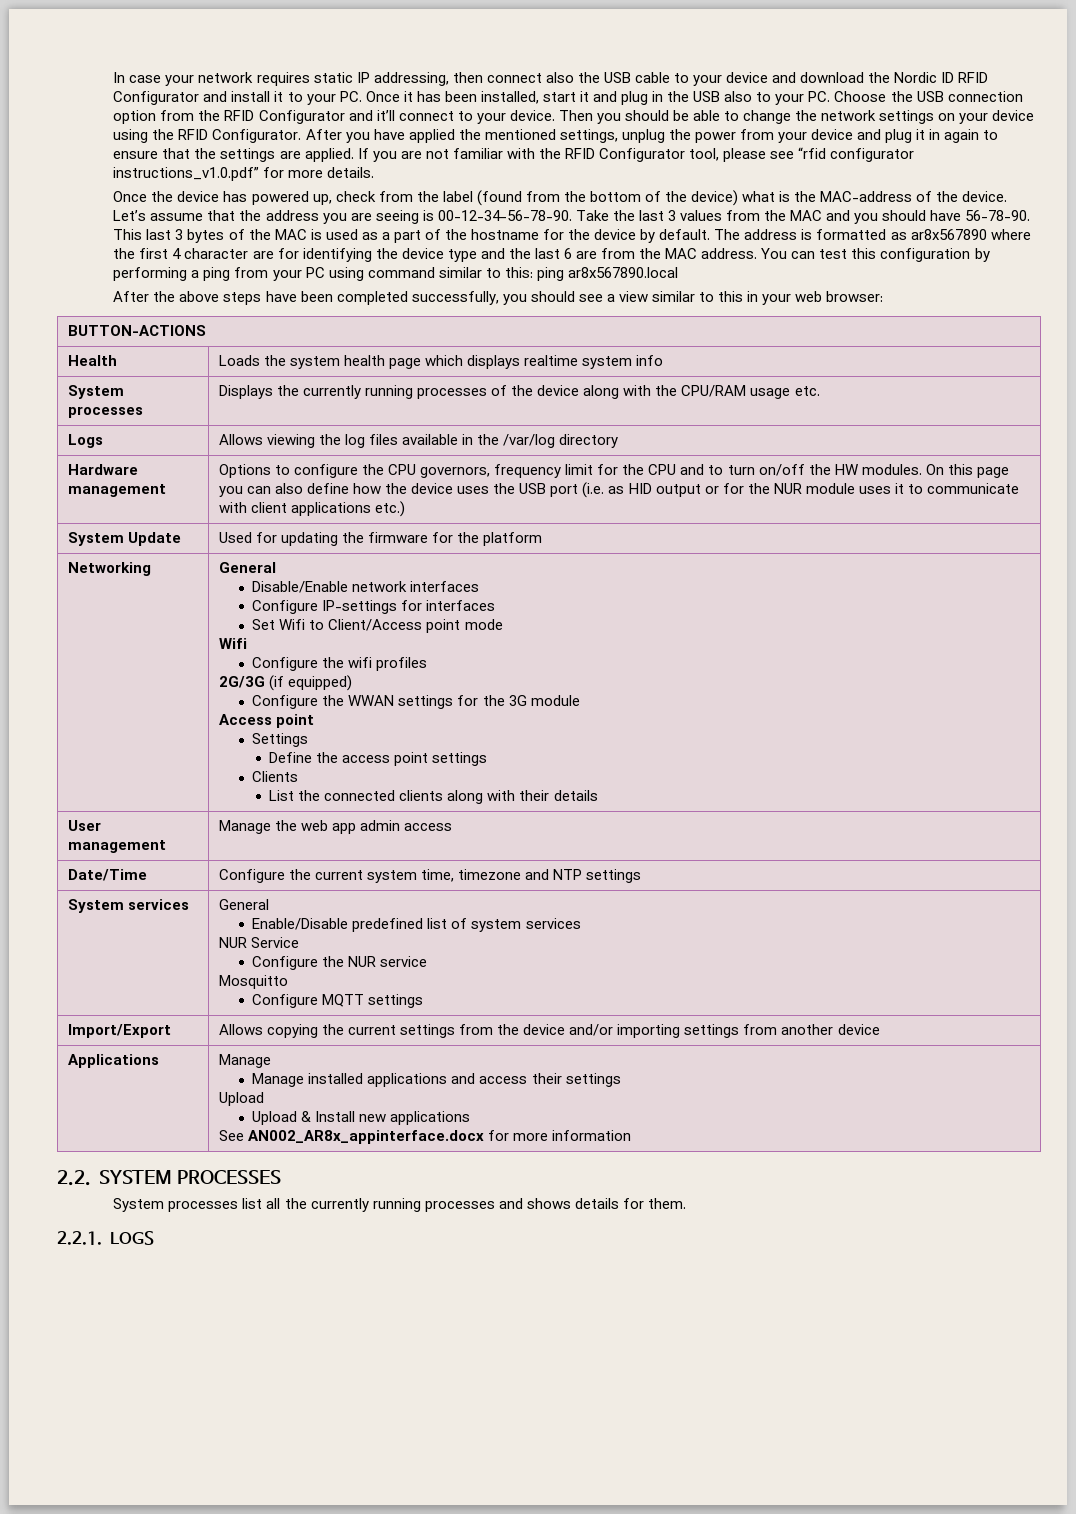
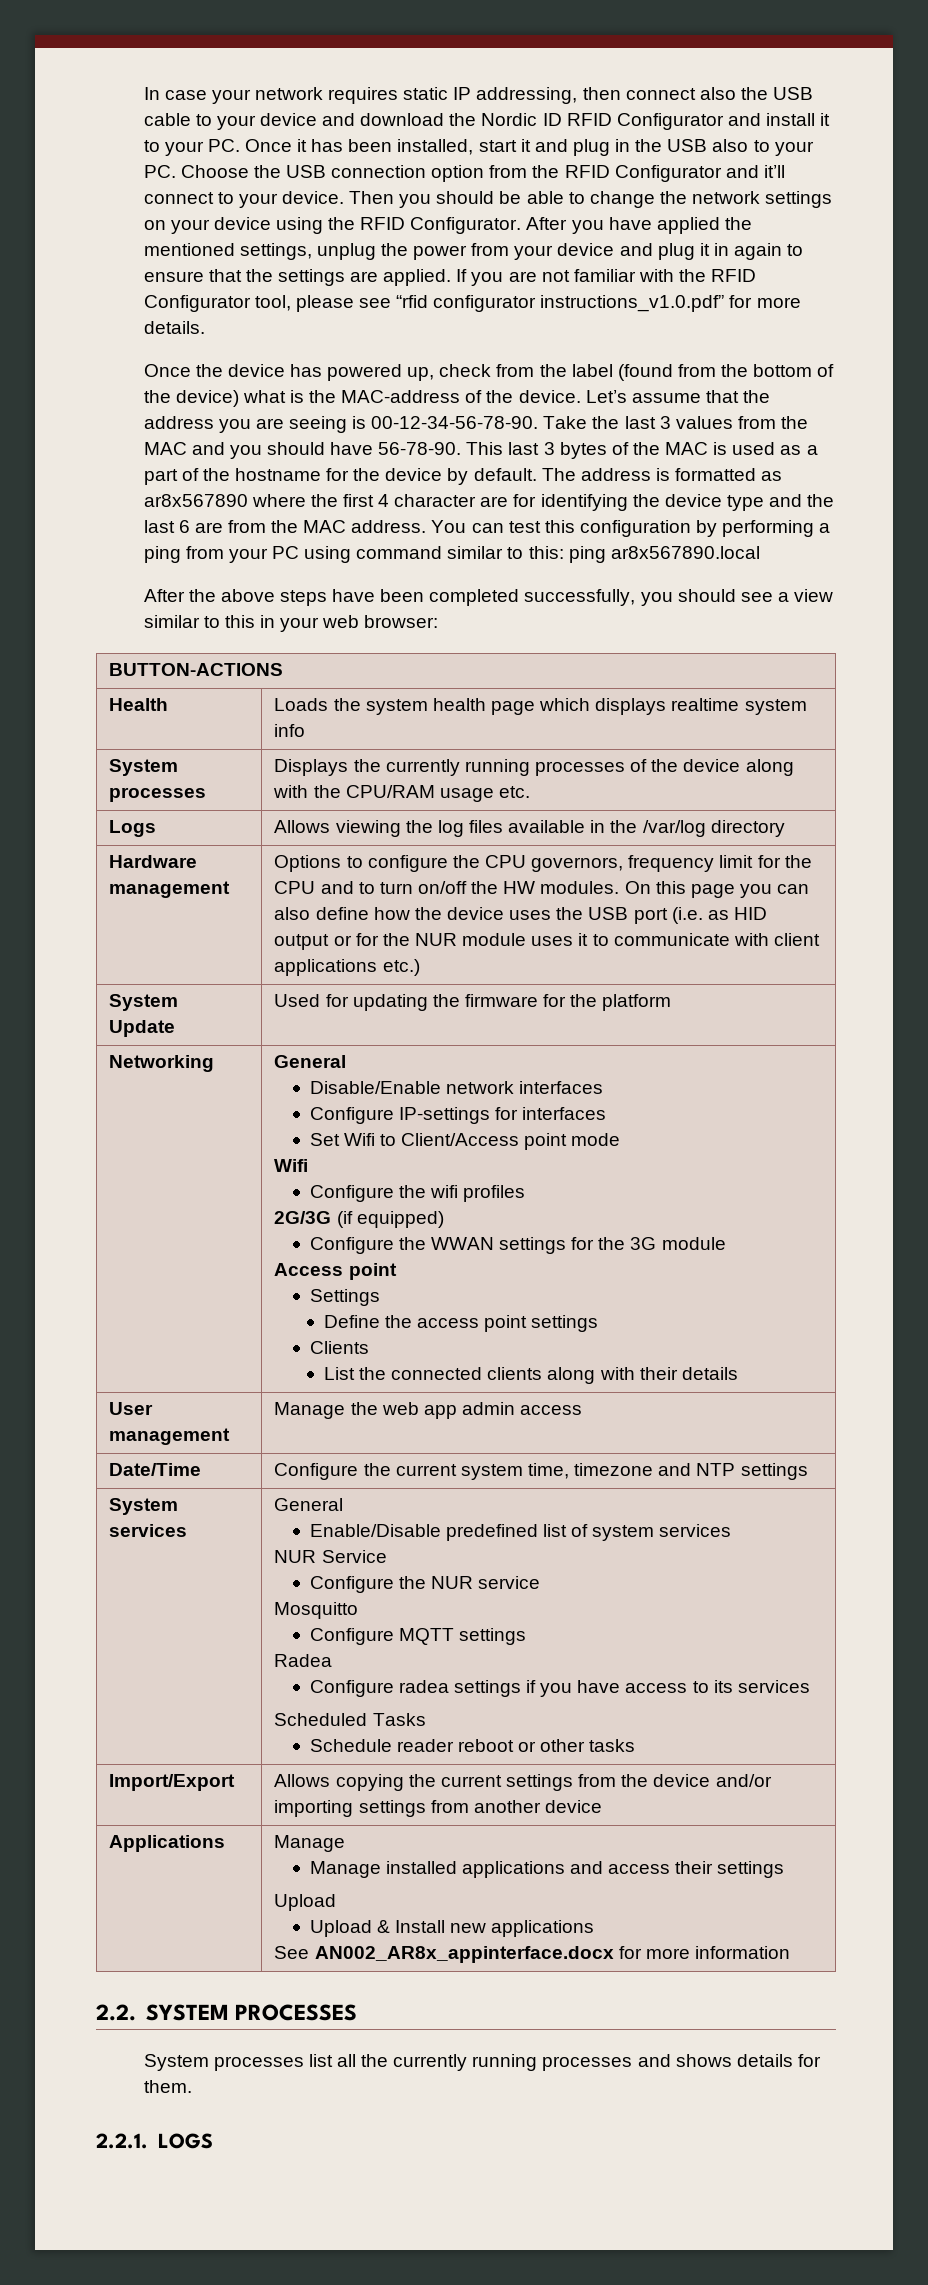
  System services | General
  Enable/Disable predefined list of system services
  NUR Service
  Configure the NUR service
  Mosquitto
  Configure MQTT settings
+ Radea
+ Configure radea settings if you have access to its services
+ Scheduled Tasks
+ Schedule reader reboot or other tasks

